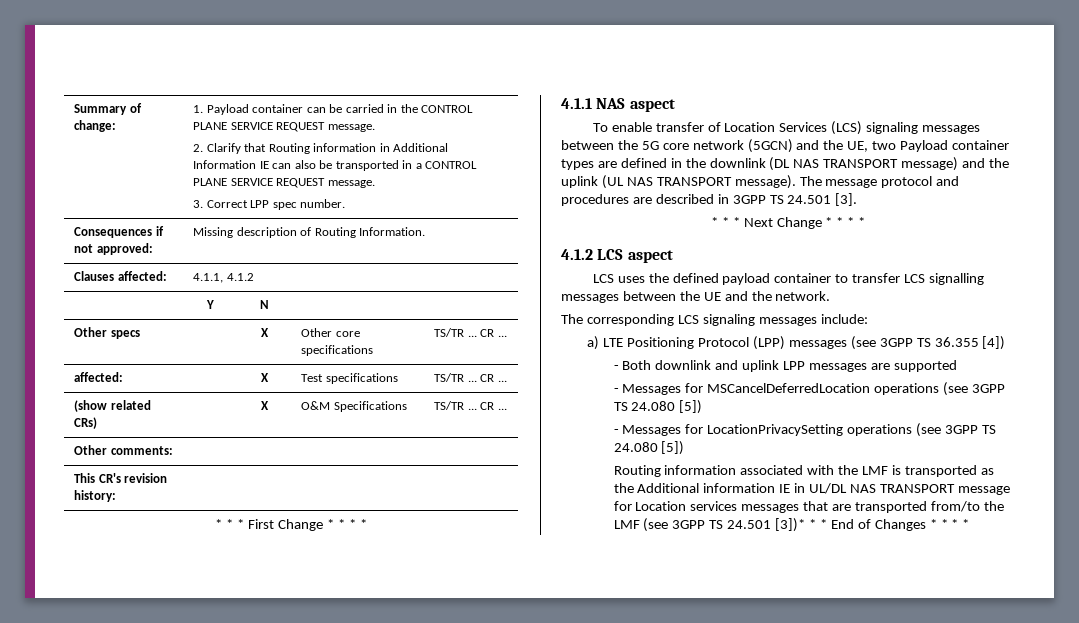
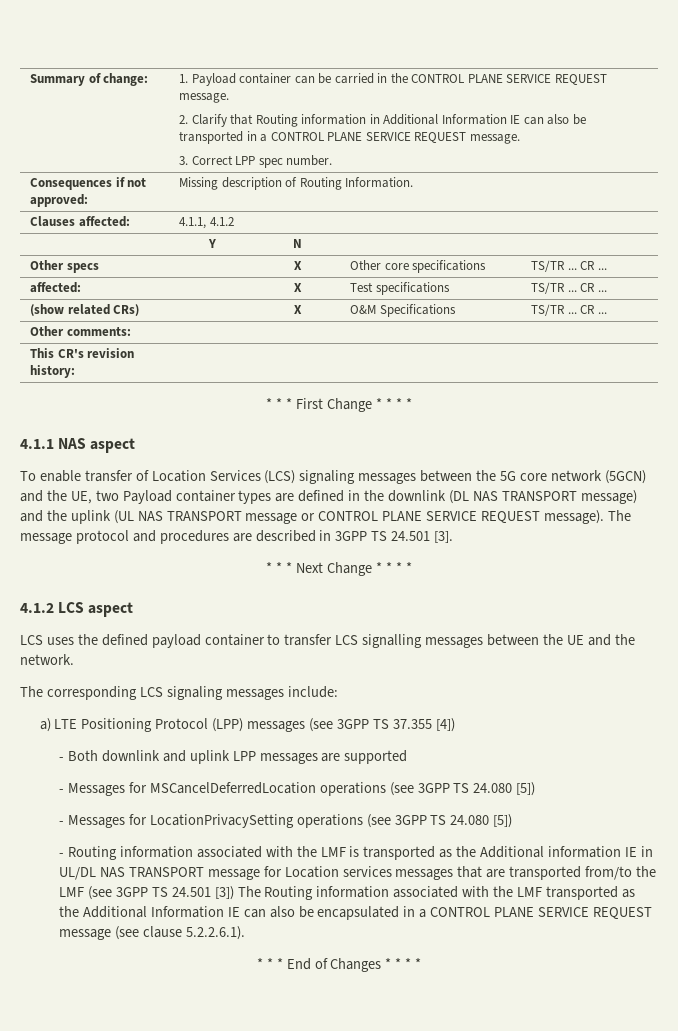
- To enable transfer of Location Services (LCS) signaling messages between the 5G core network (5GCN) and the UE, two Payload container types are defined in the downlink (DL NAS TRANSPORT message) and the uplink (UL NAS TRANSPORT message).
+ To enable transfer of Location Services (LCS) signaling messages between the 5G core network (5GCN) and the UE, two Payload container types are defined in the downlink (DL NAS TRANSPORT message) and the uplink (UL NAS TRANSPORT message or CONTROL PLANE SERVICE REQUEST message).
- a) LTE Positioning Protocol (LPP) messages (see 3GPP TS 36.355 [4])
+ a) LTE Positioning Protocol (LPP) messages (see 3GPP TS 37.355 [4])
- Routing information associated with the LMF is transported as the Additional information IE in UL/DL NAS TRANSPORT message for Location services messages that are transported from/to the LMF (see 3GPP TS 24.501 [3])* * * End of Changes * * * *
+ - Routing information associated with the LMF is transported as the Additional information IE in UL/DL NAS TRANSPORT message for Location services messages that are transported from/to the LMF (see 3GPP TS 24.501 [3]) The Routing information associated with the LMF transported as the Additional Information IE can also be encapsulated in a CONTROL PLANE SERVICE REQUEST message (see clause 5.2.2.6.1).
+ * * * End of Changes * * * *

